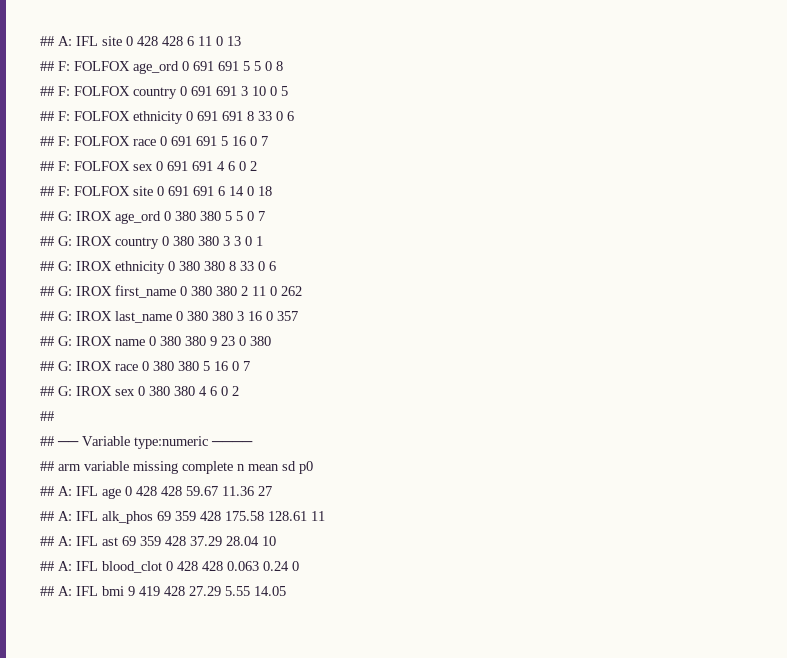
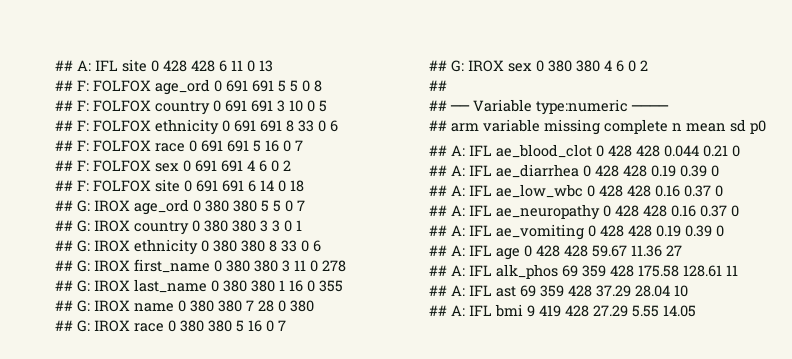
- ## G: IROX first_name 0 380 380 2 11 0 262
+ ## G: IROX first_name 0 380 380 3 11 0 278
- ## G: IROX last_name 0 380 380 3 16 0 357
+ ## G: IROX last_name 0 380 380 1 16 0 355
- ## G: IROX name 0 380 380 9 23 0 380
+ ## G: IROX name 0 380 380 7 28 0 380
+ ## A: IFL ae_blood_clot 0 428 428 0.044 0.21 0
+ ## A: IFL ae_diarrhea 0 428 428 0.19 0.39 0
+ ## A: IFL ae_low_wbc 0 428 428 0.16 0.37 0
+ ## A: IFL ae_neuropathy 0 428 428 0.16 0.37 0
+ ## A: IFL ae_vomiting 0 428 428 0.19 0.39 0
- ## A: IFL blood_clot 0 428 428 0.063 0.24 0

